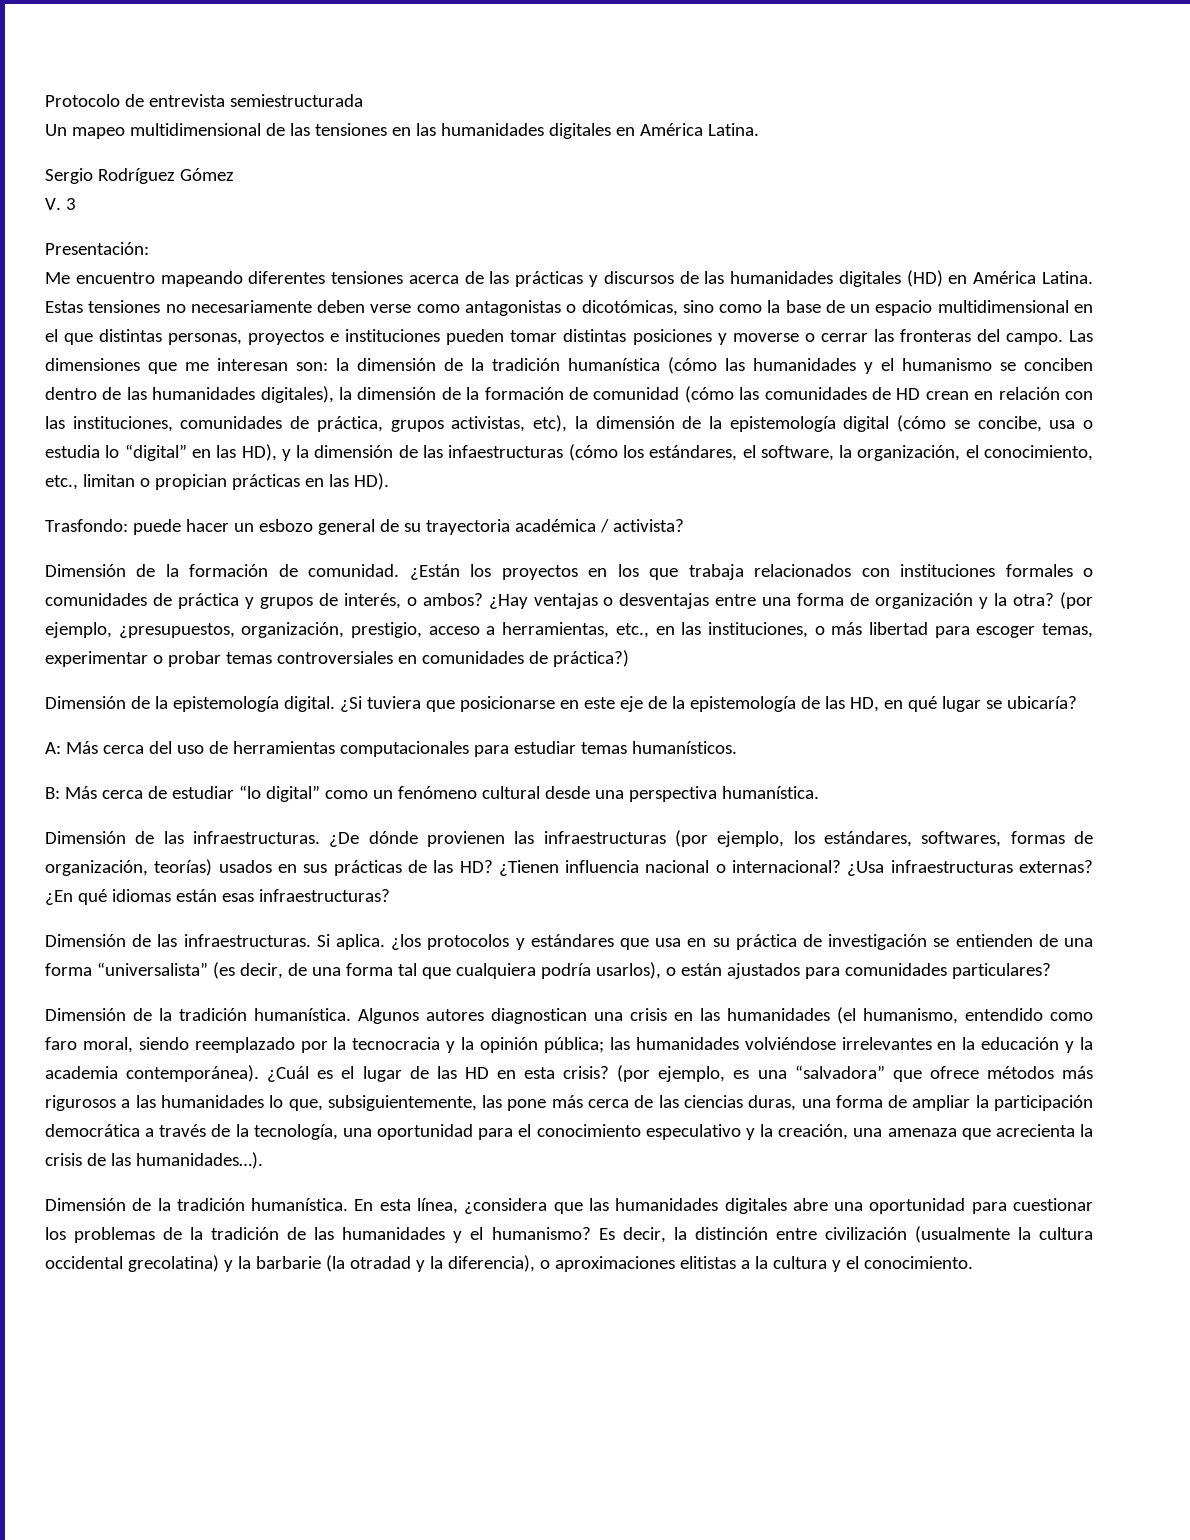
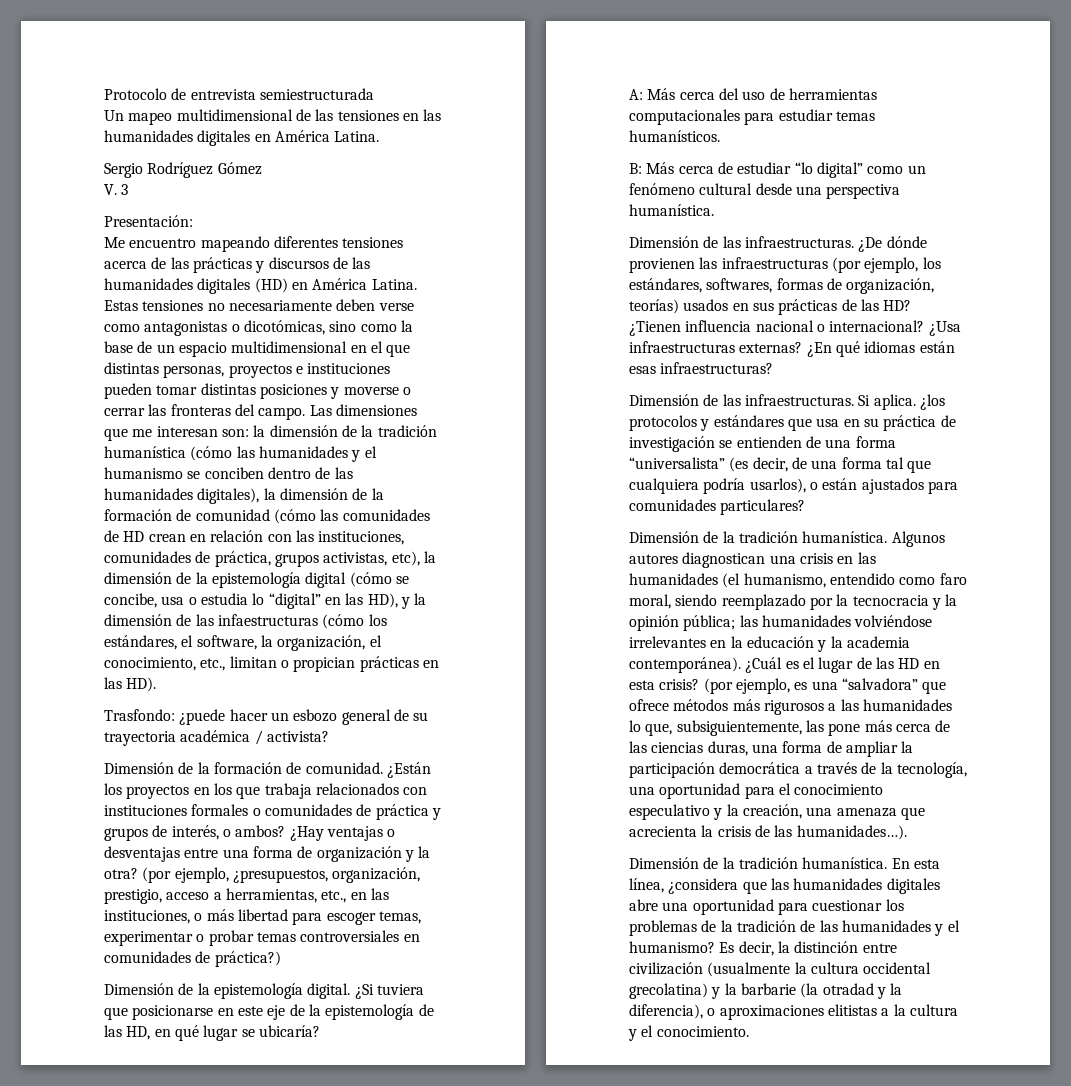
- Trasfondo: puede hacer un esbozo general de su trayectoria académica / activista?
+ Trasfondo: ¿puede hacer un esbozo general de su trayectoria académica / activista?

